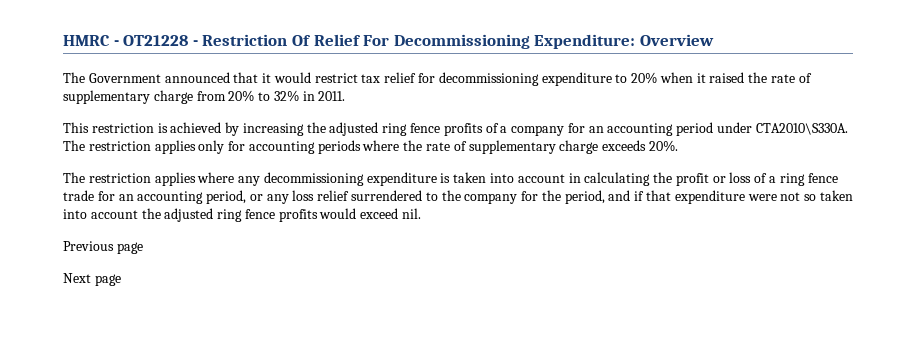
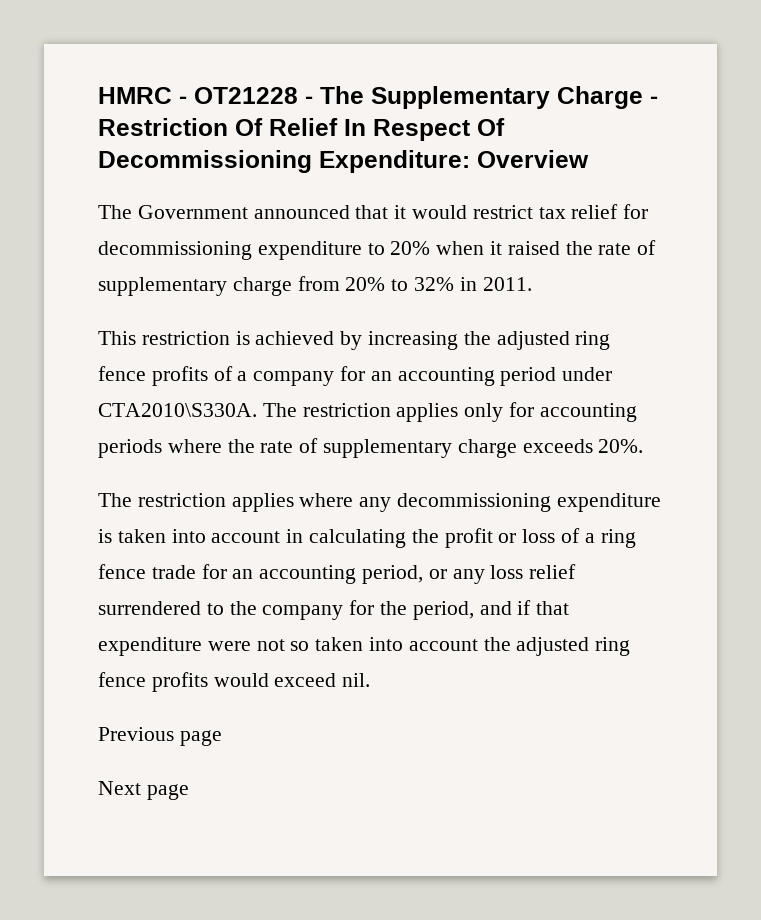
- HMRC - OT21228 - Restriction Of Relief For Decommissioning Expenditure: Overview
+ HMRC - OT21228 - The Supplementary Charge - Restriction Of Relief In Respect Of Decommissioning Expenditure: Overview

